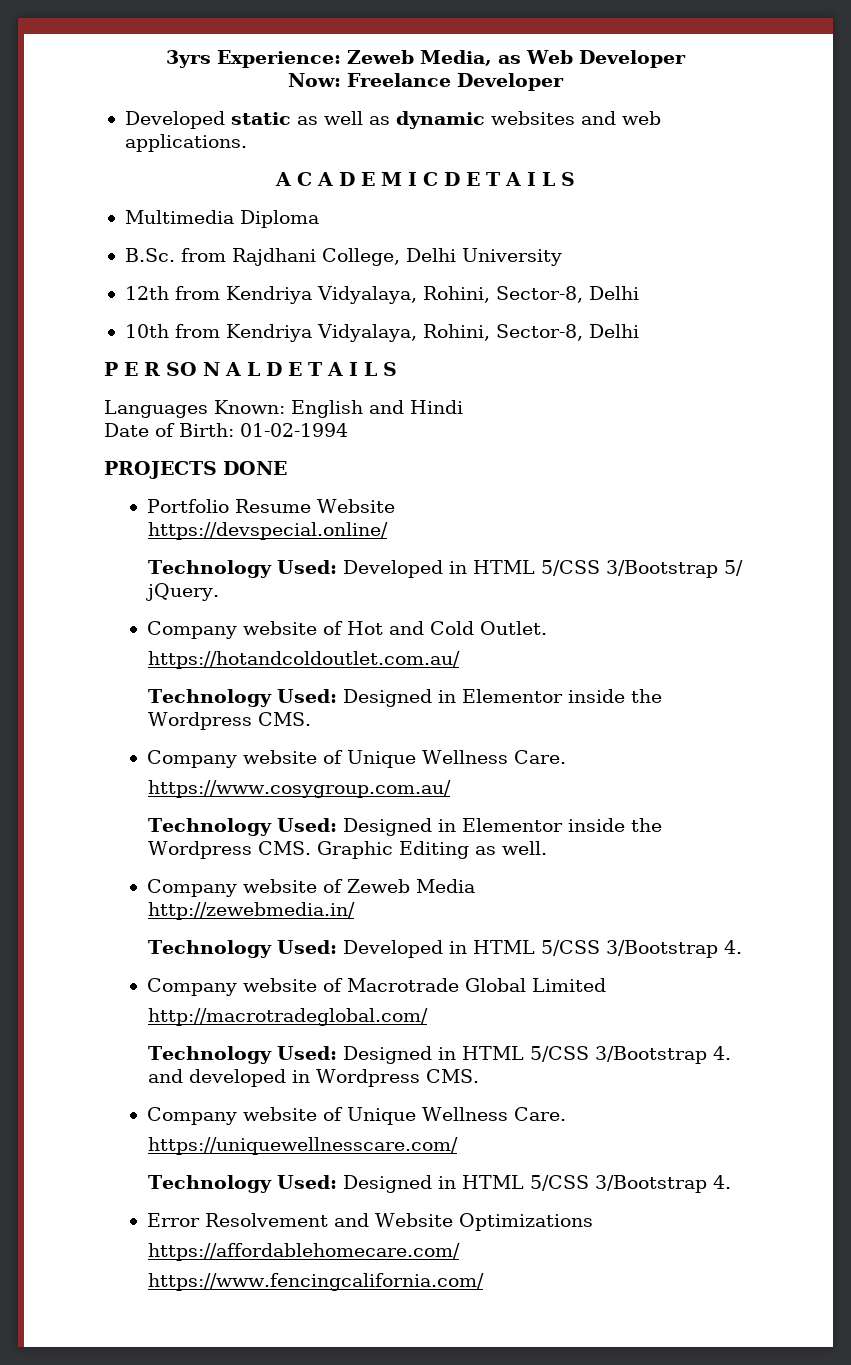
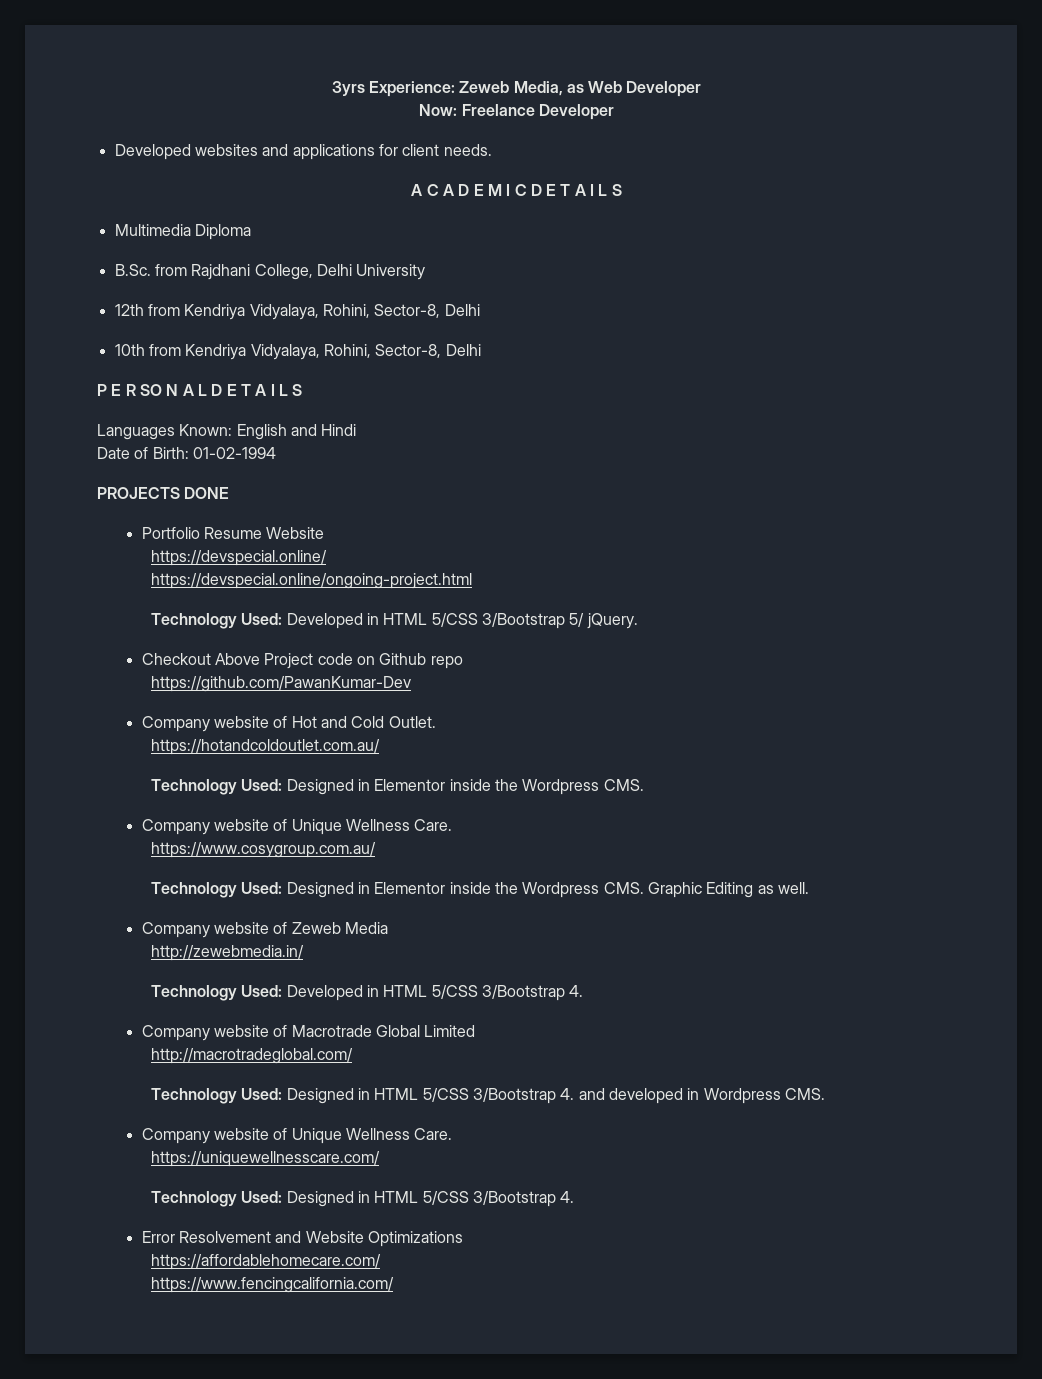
- Developed static as well as dynamic websites and web applications.
+ Developed websites and applications for client needs.
+ https://devspecial.online/ongoing-project.html
+ Checkout Above Project code on Github repo
+ https://github.com/PawanKumar-Dev

